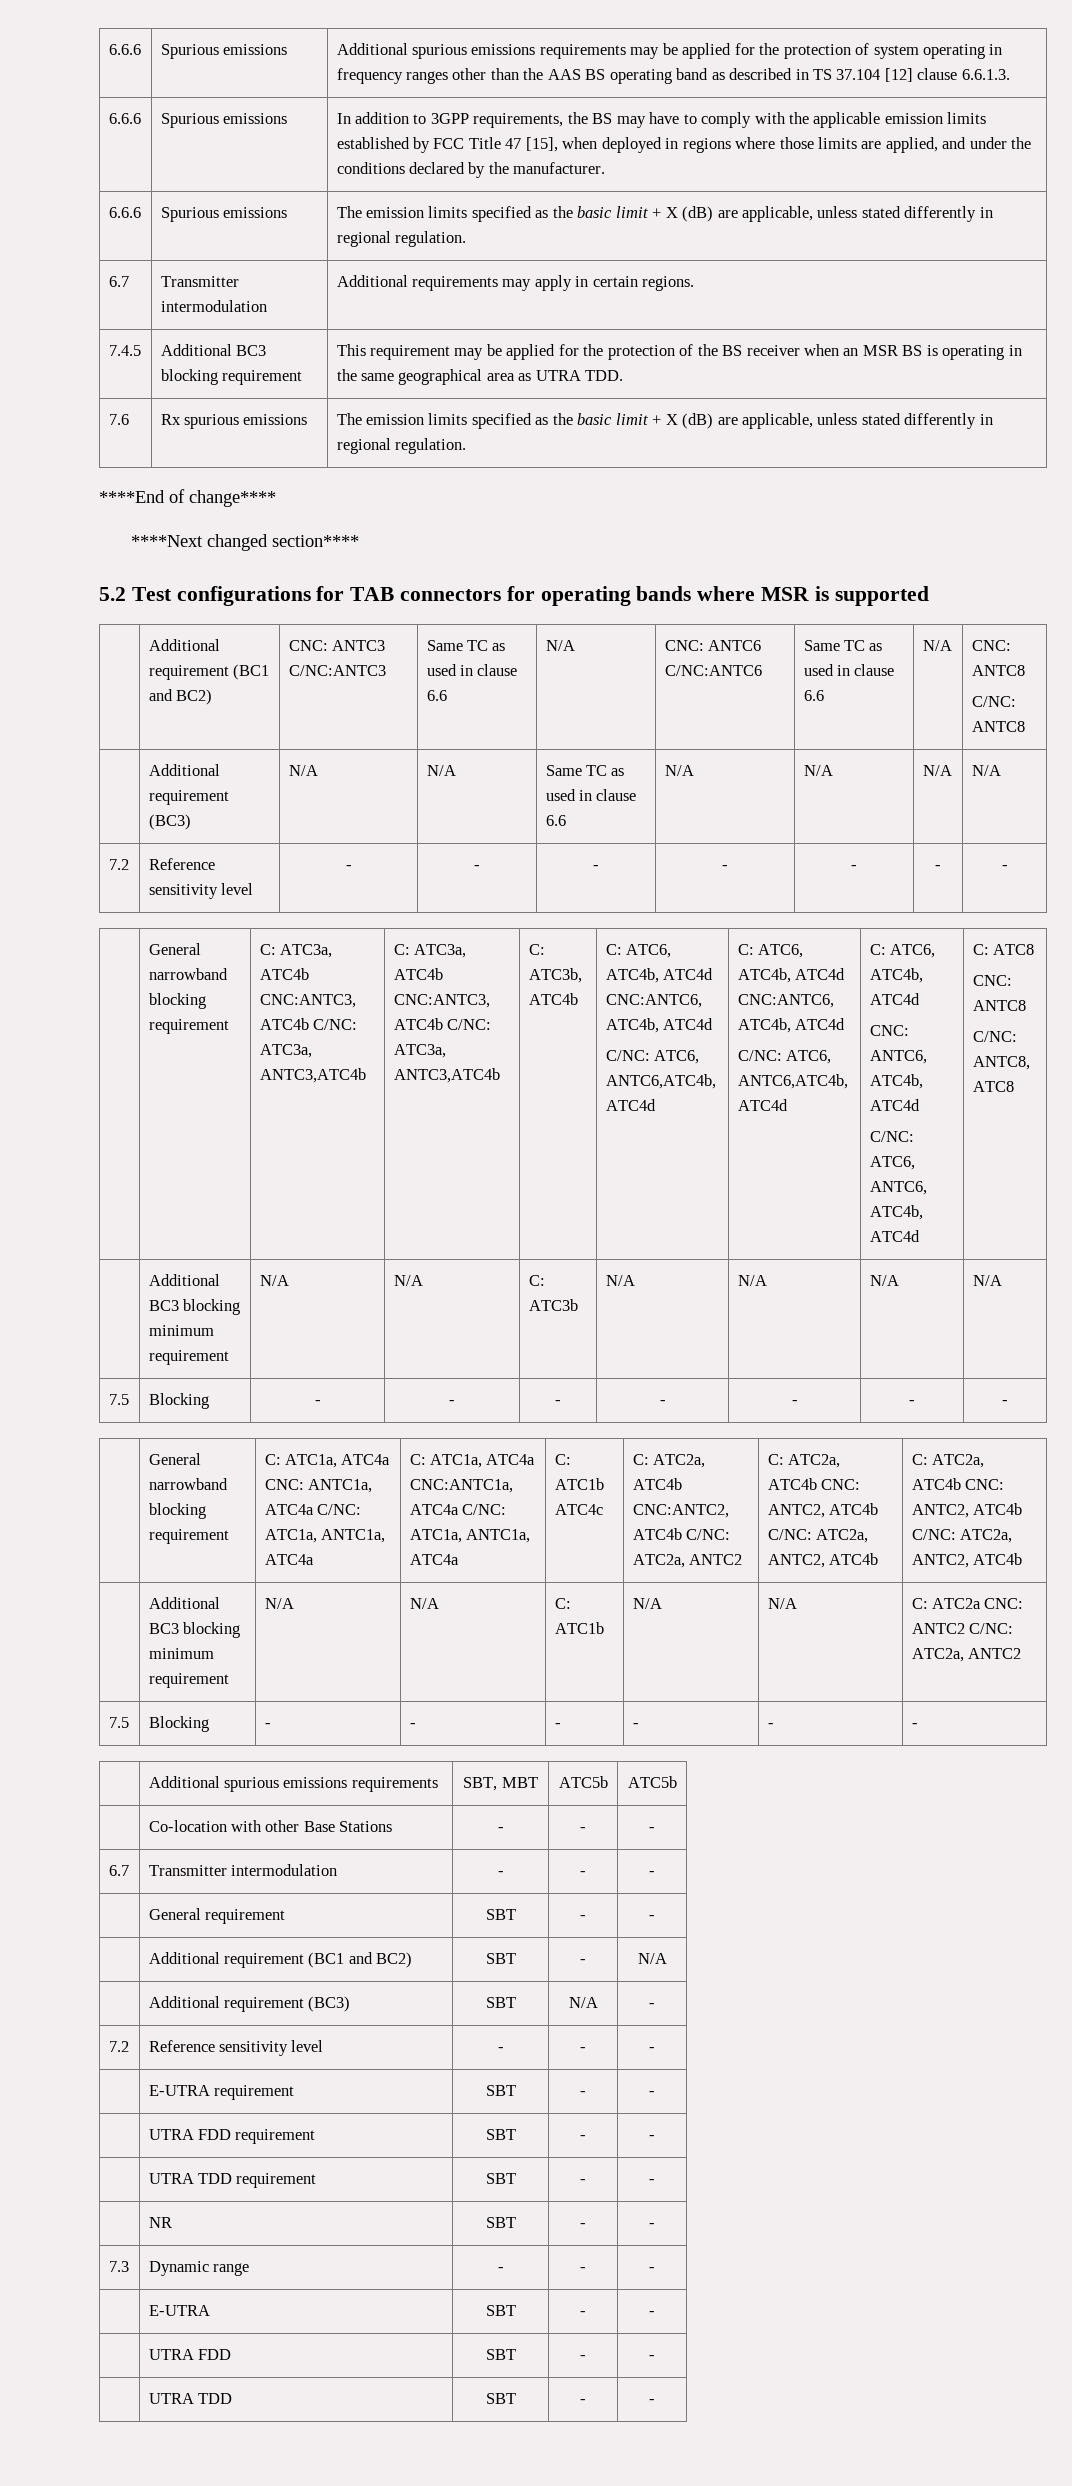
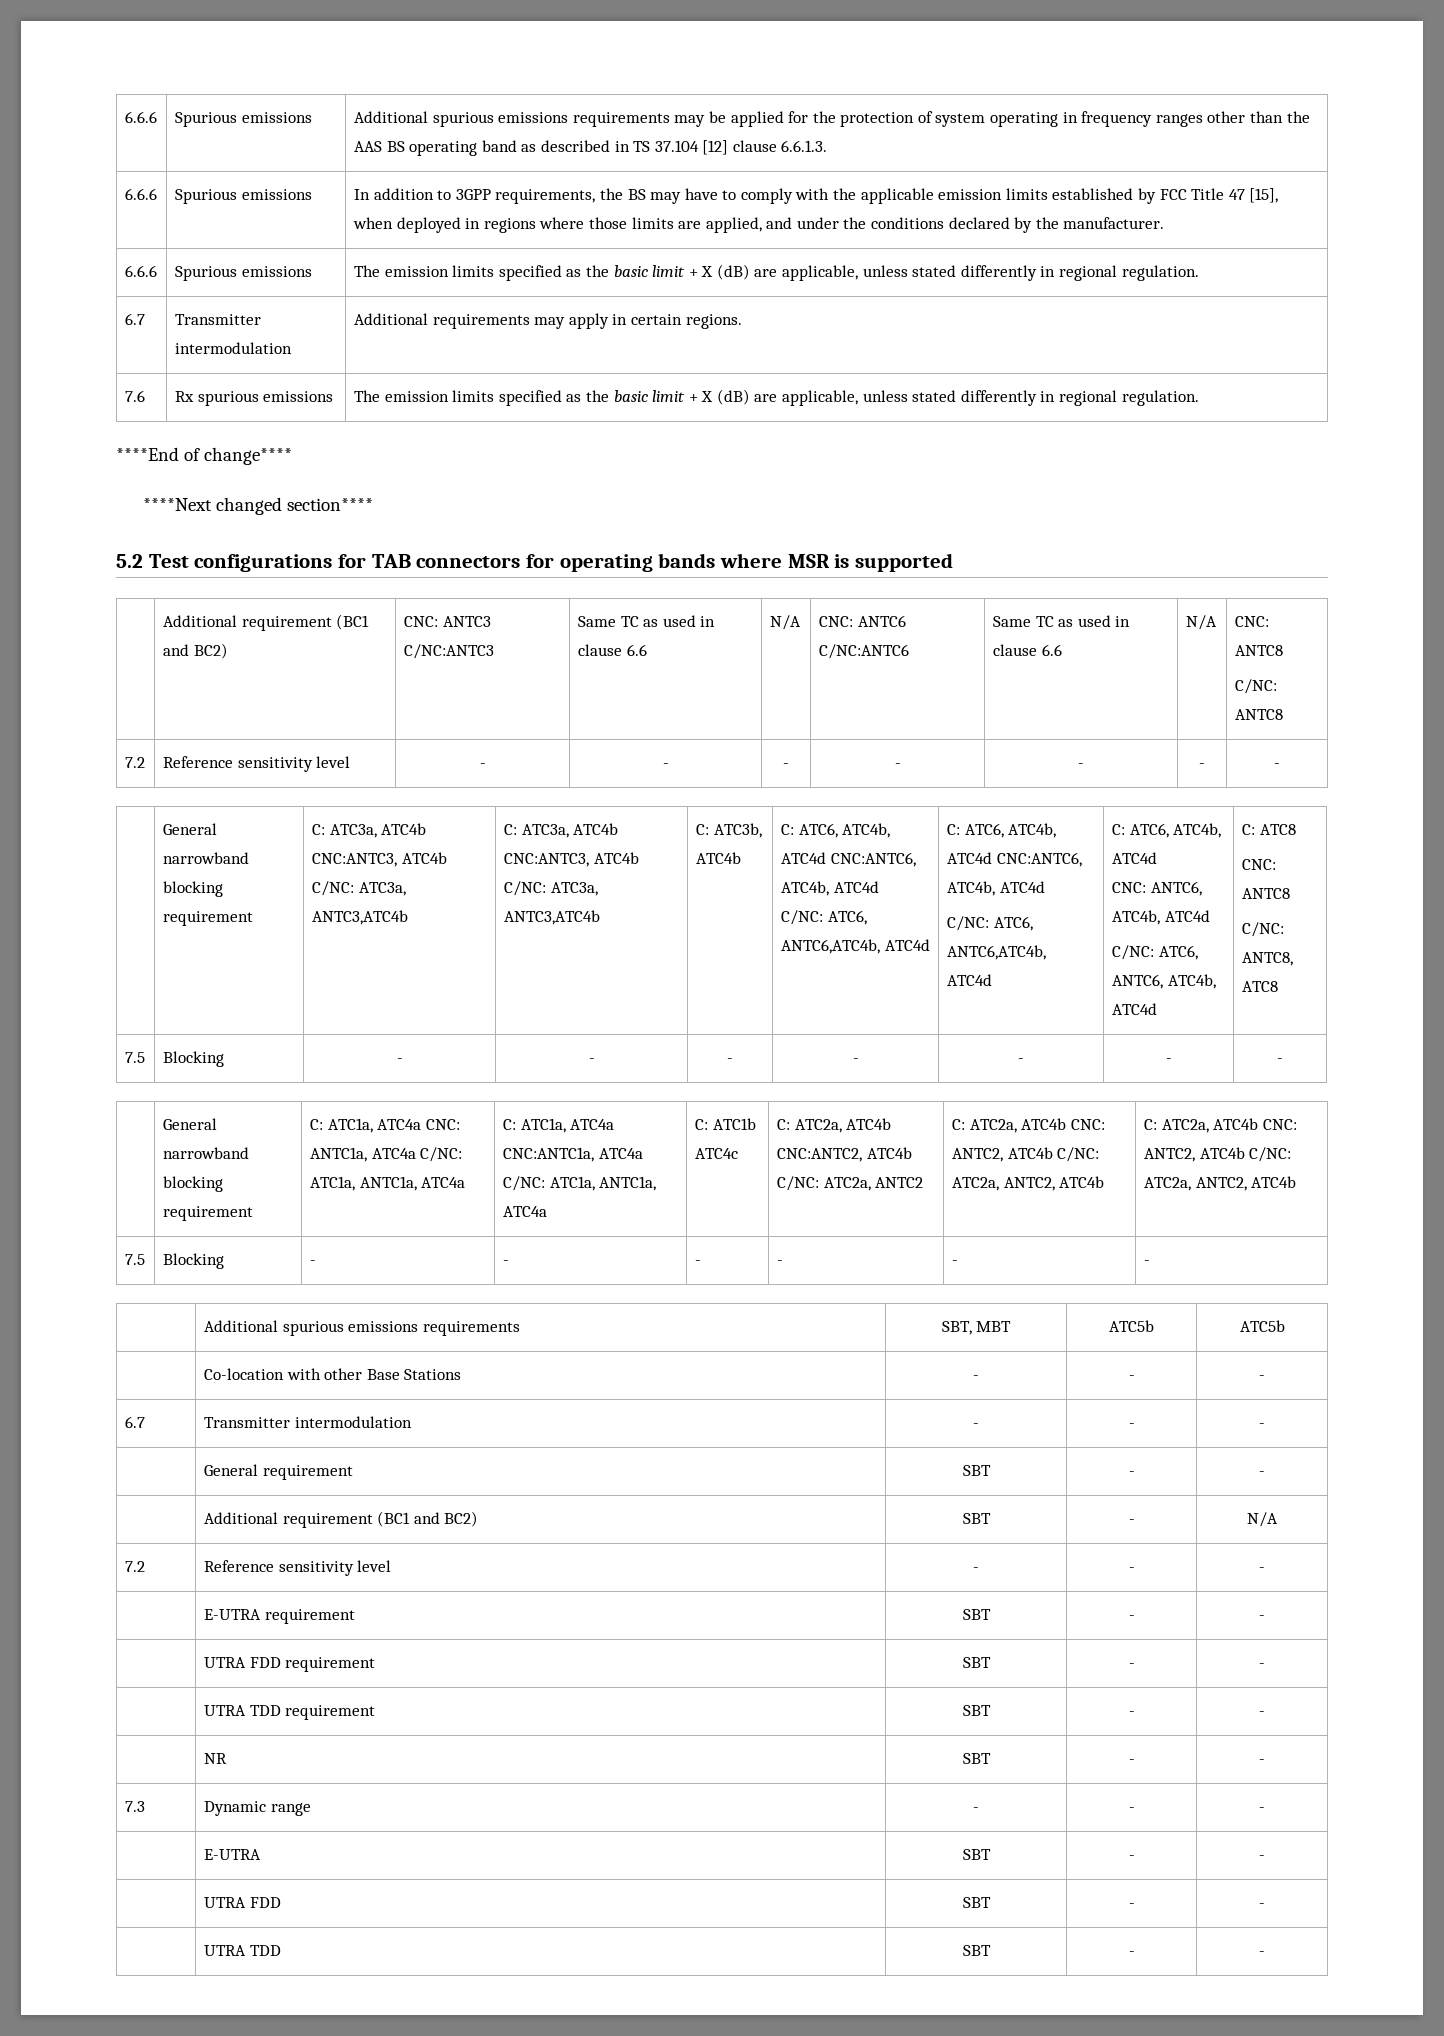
- 7.4.5 | Additional BC3 blocking requirement | This requirement may be applied for the protection of the BS receiver when an MSR BS is operating in the same geographical area as UTRA TDD.
- | Additional requirement (BC3) | N/A | N/A | Same TC as used in clause 6.6 | N/A | N/A | N/A | N/A
- | Additional BC3 blocking minimum requirement | N/A | N/A | C: ATC3b | N/A | N/A | N/A | N/A
- | Additional BC3 blocking minimum requirement | N/A | N/A | C: ATC1b | N/A | N/A | C: ATC2a CNC: ANTC2 C/NC: ATC2a, ANTC2
- | Additional requirement (BC3) | SBT | N/A | -

